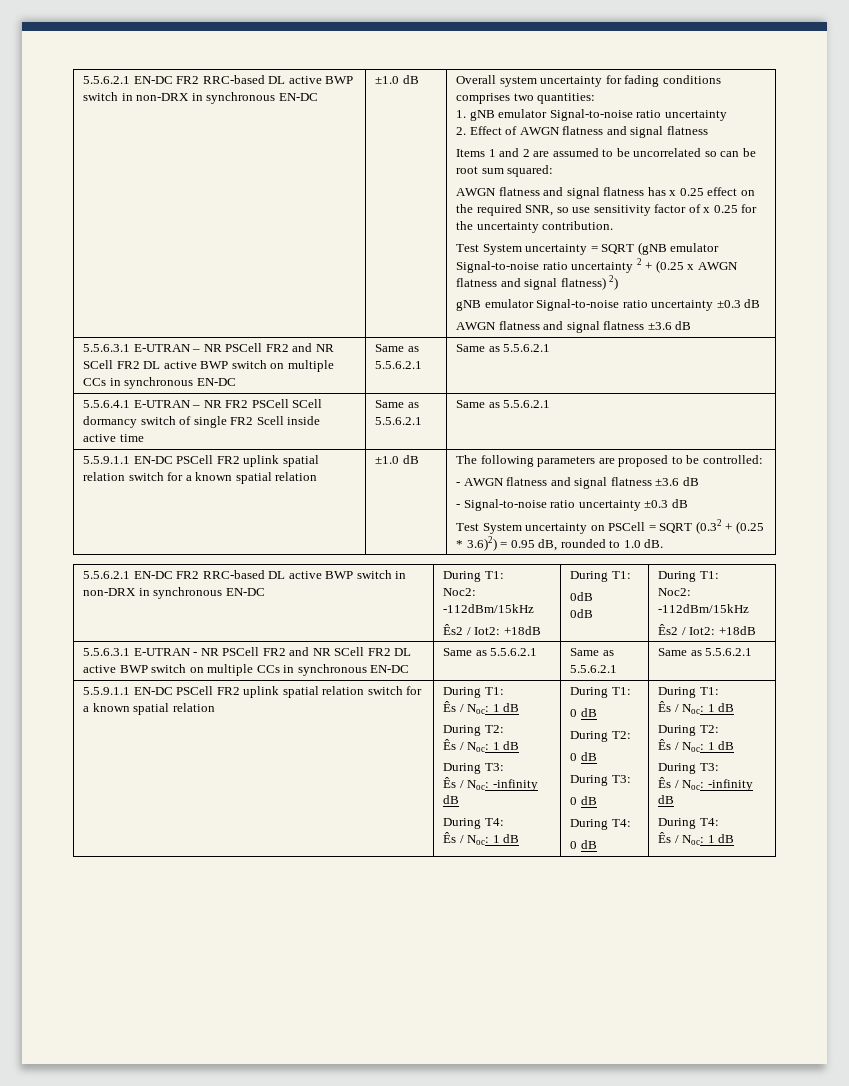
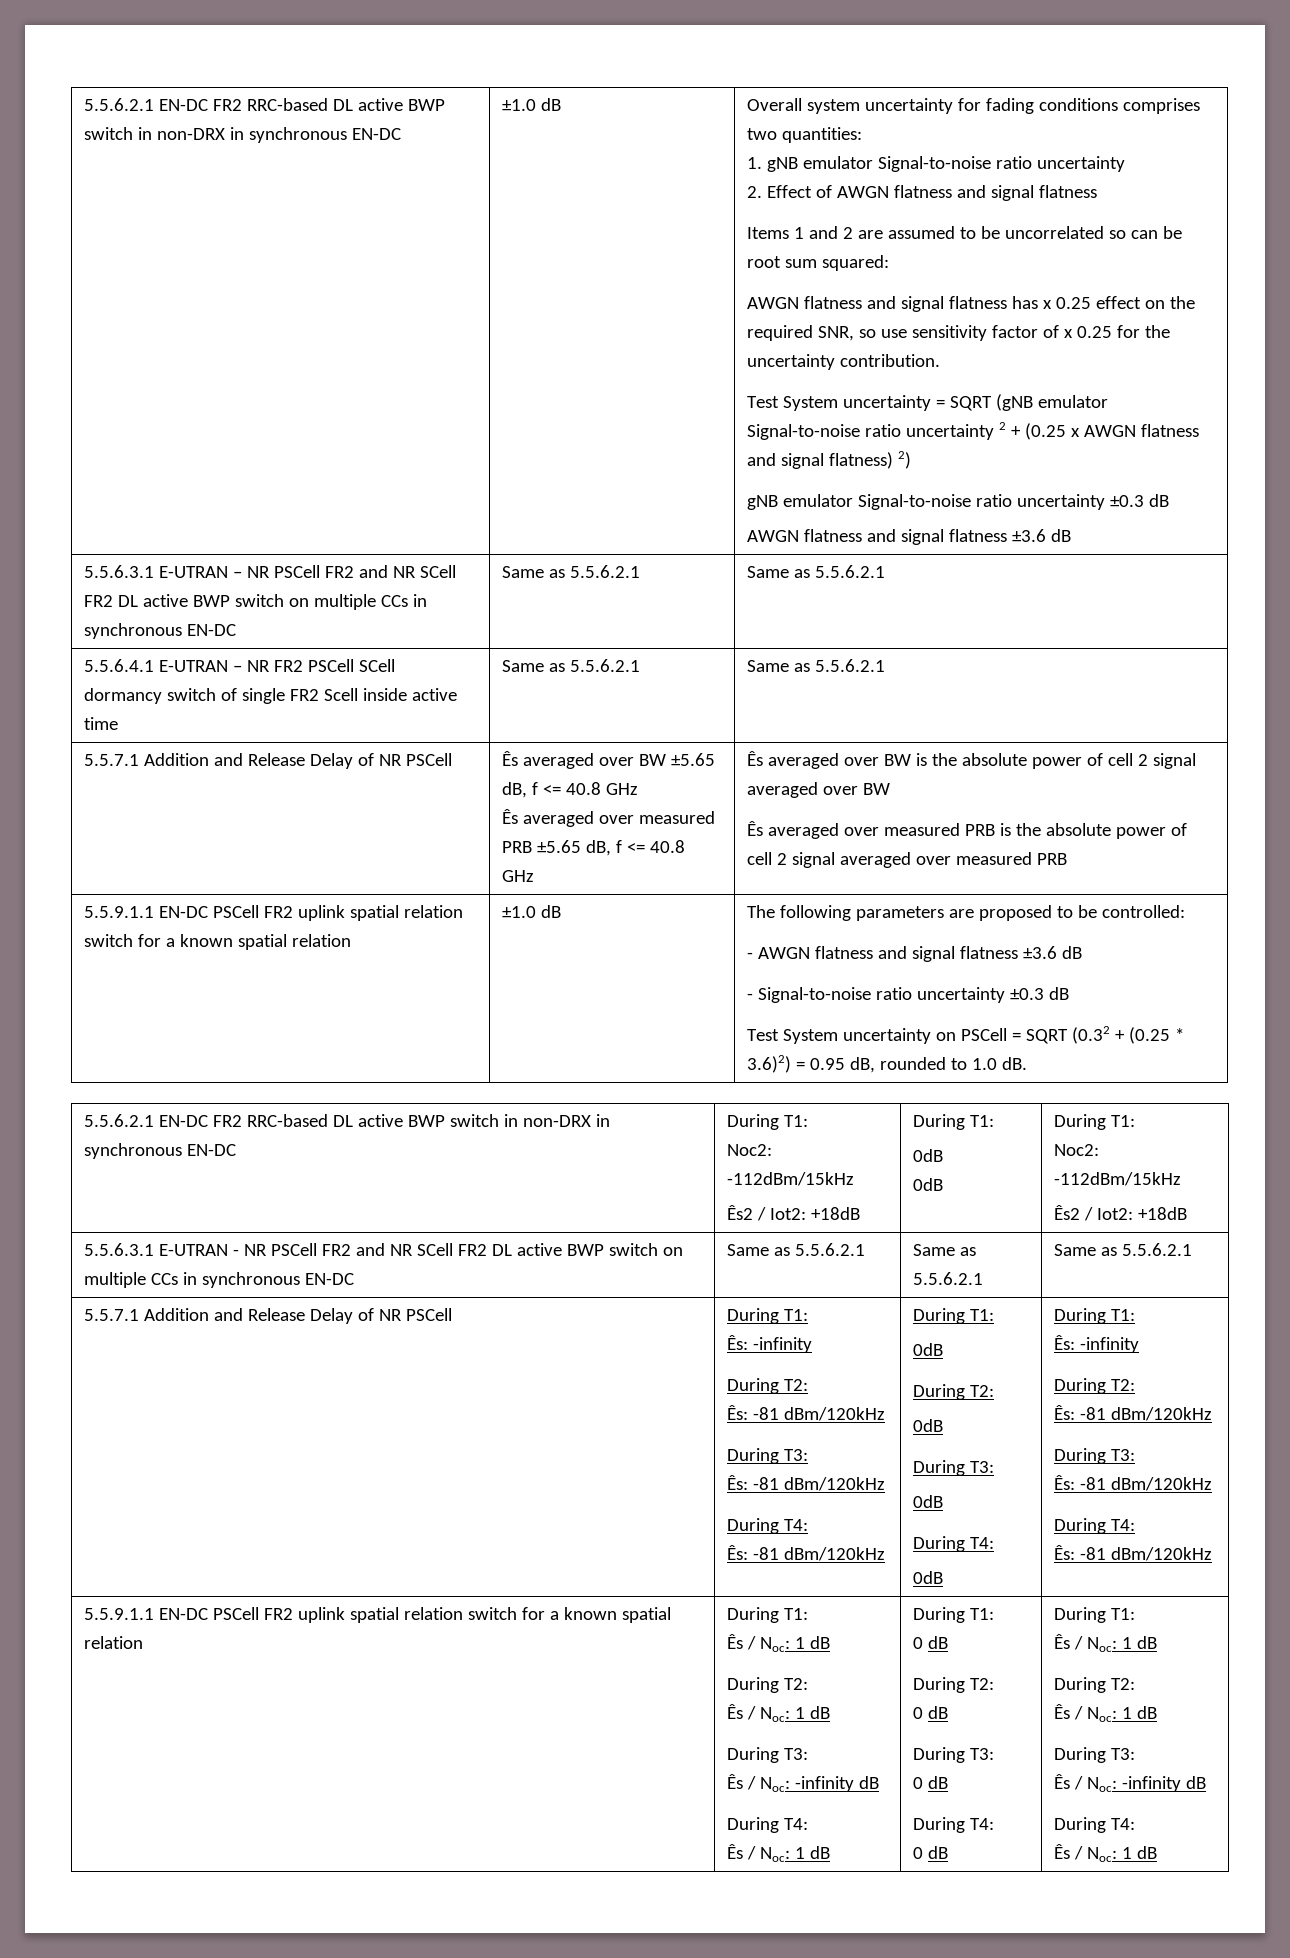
+ 5.5.7.1 Addition and Release Delay of NR PSCell | Ês averaged over BW ±5.65 dB, f <= 40.8 GHz
+ Ês averaged over measured PRB ±5.65 dB, f <= 40.8 GHz | Ês averaged over BW is the absolute power of cell 2 signal averaged over BW
+ Ês averaged over measured PRB is the absolute power of cell 2 signal averaged over measured PRB
+ 5.5.7.1 Addition and Release Delay of NR PSCell | During T1:
+ Ês: -infinity
+ During T2:
+ Ês: -81 dBm/120kHz
+ During T3:
+ Ês: -81 dBm/120kHz
+ During T4:
+ Ês: -81 dBm/120kHz | During T1:
+ 0dB
+ During T2:
+ 0dB
+ During T3:
+ 0dB
+ During T4:
+ 0dB | During T1:
+ Ês: -infinity
+ During T2:
+ Ês: -81 dBm/120kHz
+ During T3:
+ Ês: -81 dBm/120kHz
+ During T4:
+ Ês: -81 dBm/120kHz

